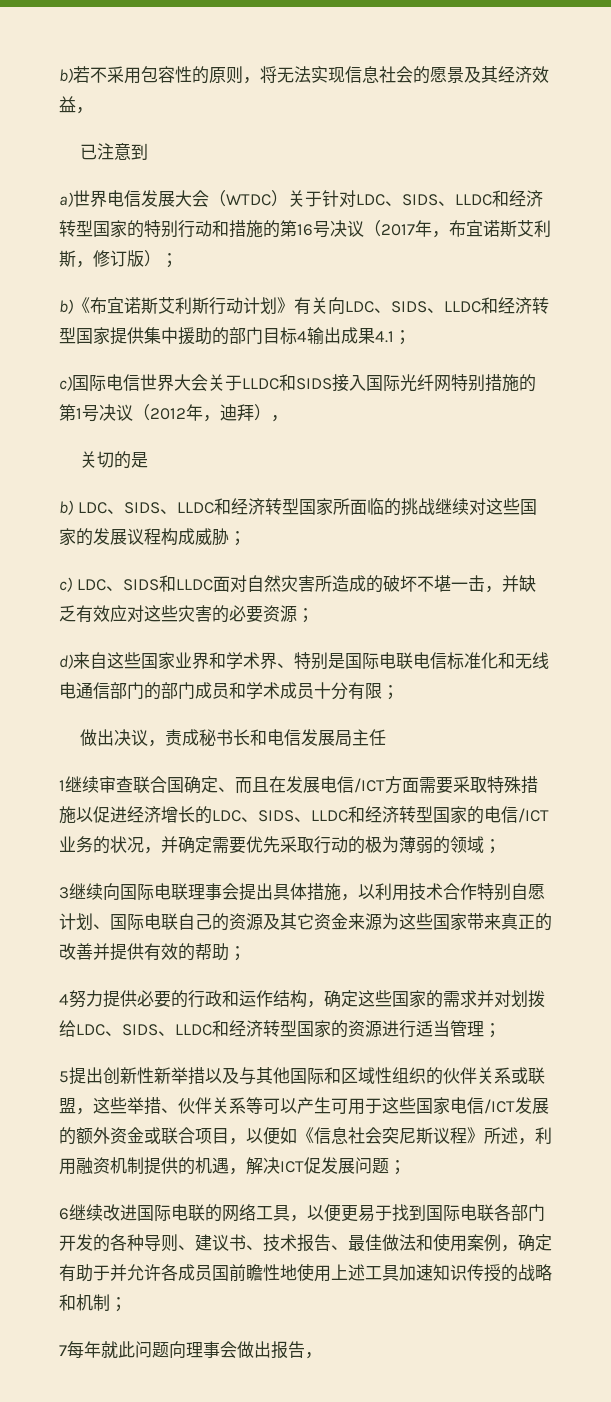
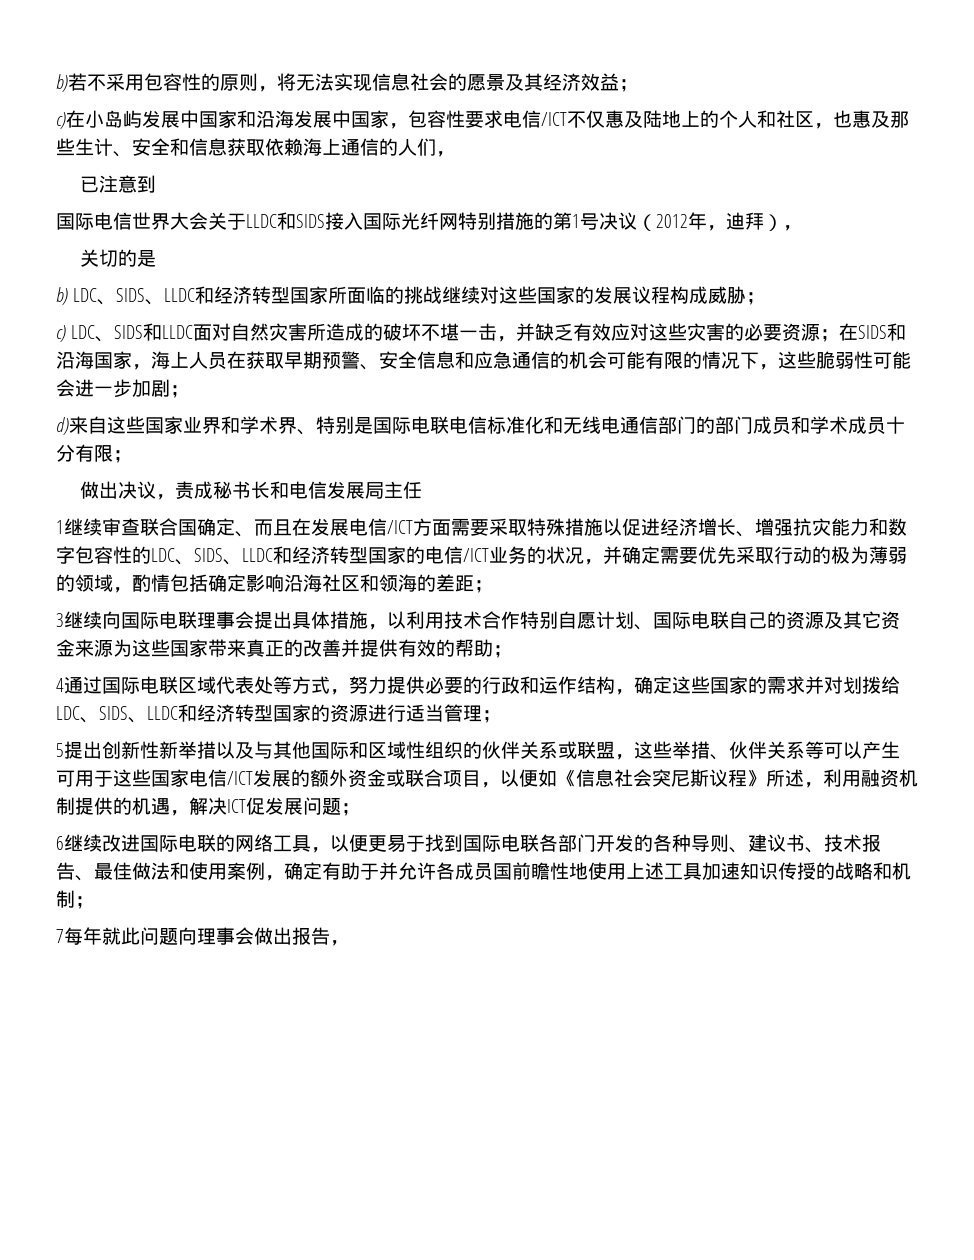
- b)若不采用包容性的原则，将无法实现信息社会的愿景及其经济效益，
+ b)若不采用包容性的原则，将无法实现信息社会的愿景及其经济效益；
+ c)在小岛屿发展中国家和沿海发展中国家，包容性要求电信/ICT不仅惠及陆地上的个人和社区，也惠及那些生计、安全和信息获取依赖海上通信的人们，
  已注意到
- a)世界电信发展大会（WTDC）关于针对LDC、SIDS、LLDC和经济转型国家的特别行动和措施的第16号决议（2017年，布宜诺斯艾利斯，修订版）；
- b)《布宜诺斯艾利斯行动计划》有关向LDC、SIDS、LLDC和经济转型国家提供集中援助的部门目标4输出成果4.1；
- c)国际电信世界大会关于LLDC和SIDS接入国际光纤网特别措施的第1号决议（2012年，迪拜），
+ 国际电信世界大会关于LLDC和SIDS接入国际光纤网特别措施的第1号决议（2012年，迪拜），
- c) LDC、SIDS和LLDC面对自然灾害所造成的破坏不堪一击，并缺乏有效应对这些灾害的必要资源；
+ c) LDC、SIDS和LLDC面对自然灾害所造成的破坏不堪一击，并缺乏有效应对这些灾害的必要资源；在SIDS和沿海国家，海上人员在获取早期预警、安全信息和应急通信的机会可能有限的情况下，这些脆弱性可能会进一步加剧；
- 1继续审查联合国确定、而且在发展电信/ICT方面需要采取特殊措施以促进经济增长的LDC、SIDS、LLDC和经济转型国家的电信/ICT业务的状况，并确定需要优先采取行动的极为薄弱的领域；
+ 1继续审查联合国确定、而且在发展电信/ICT方面需要采取特殊措施以促进经济增长、增强抗灾能力和数字包容性的LDC、SIDS、LLDC和经济转型国家的电信/ICT业务的状况，并确定需要优先采取行动的极为薄弱的领域，酌情包括确定影响沿海社区和领海的差距；
- 4努力提供必要的行政和运作结构，确定这些国家的需求并对划拨给LDC、SIDS、LLDC和经济转型国家的资源进行适当管理；
+ 4通过国际电联区域代表处等方式，努力提供必要的行政和运作结构，确定这些国家的需求并对划拨给LDC、SIDS、LLDC和经济转型国家的资源进行适当管理；

